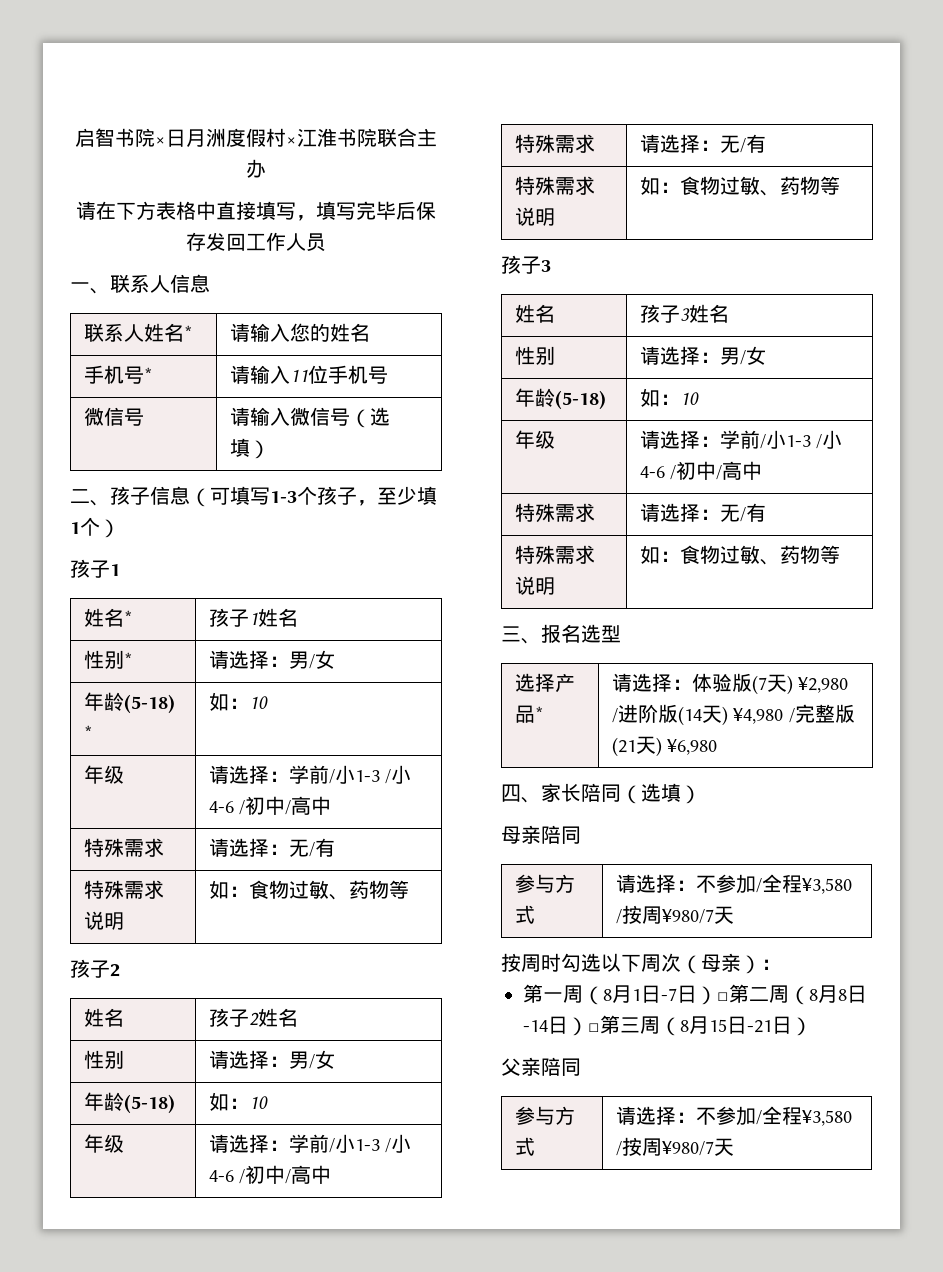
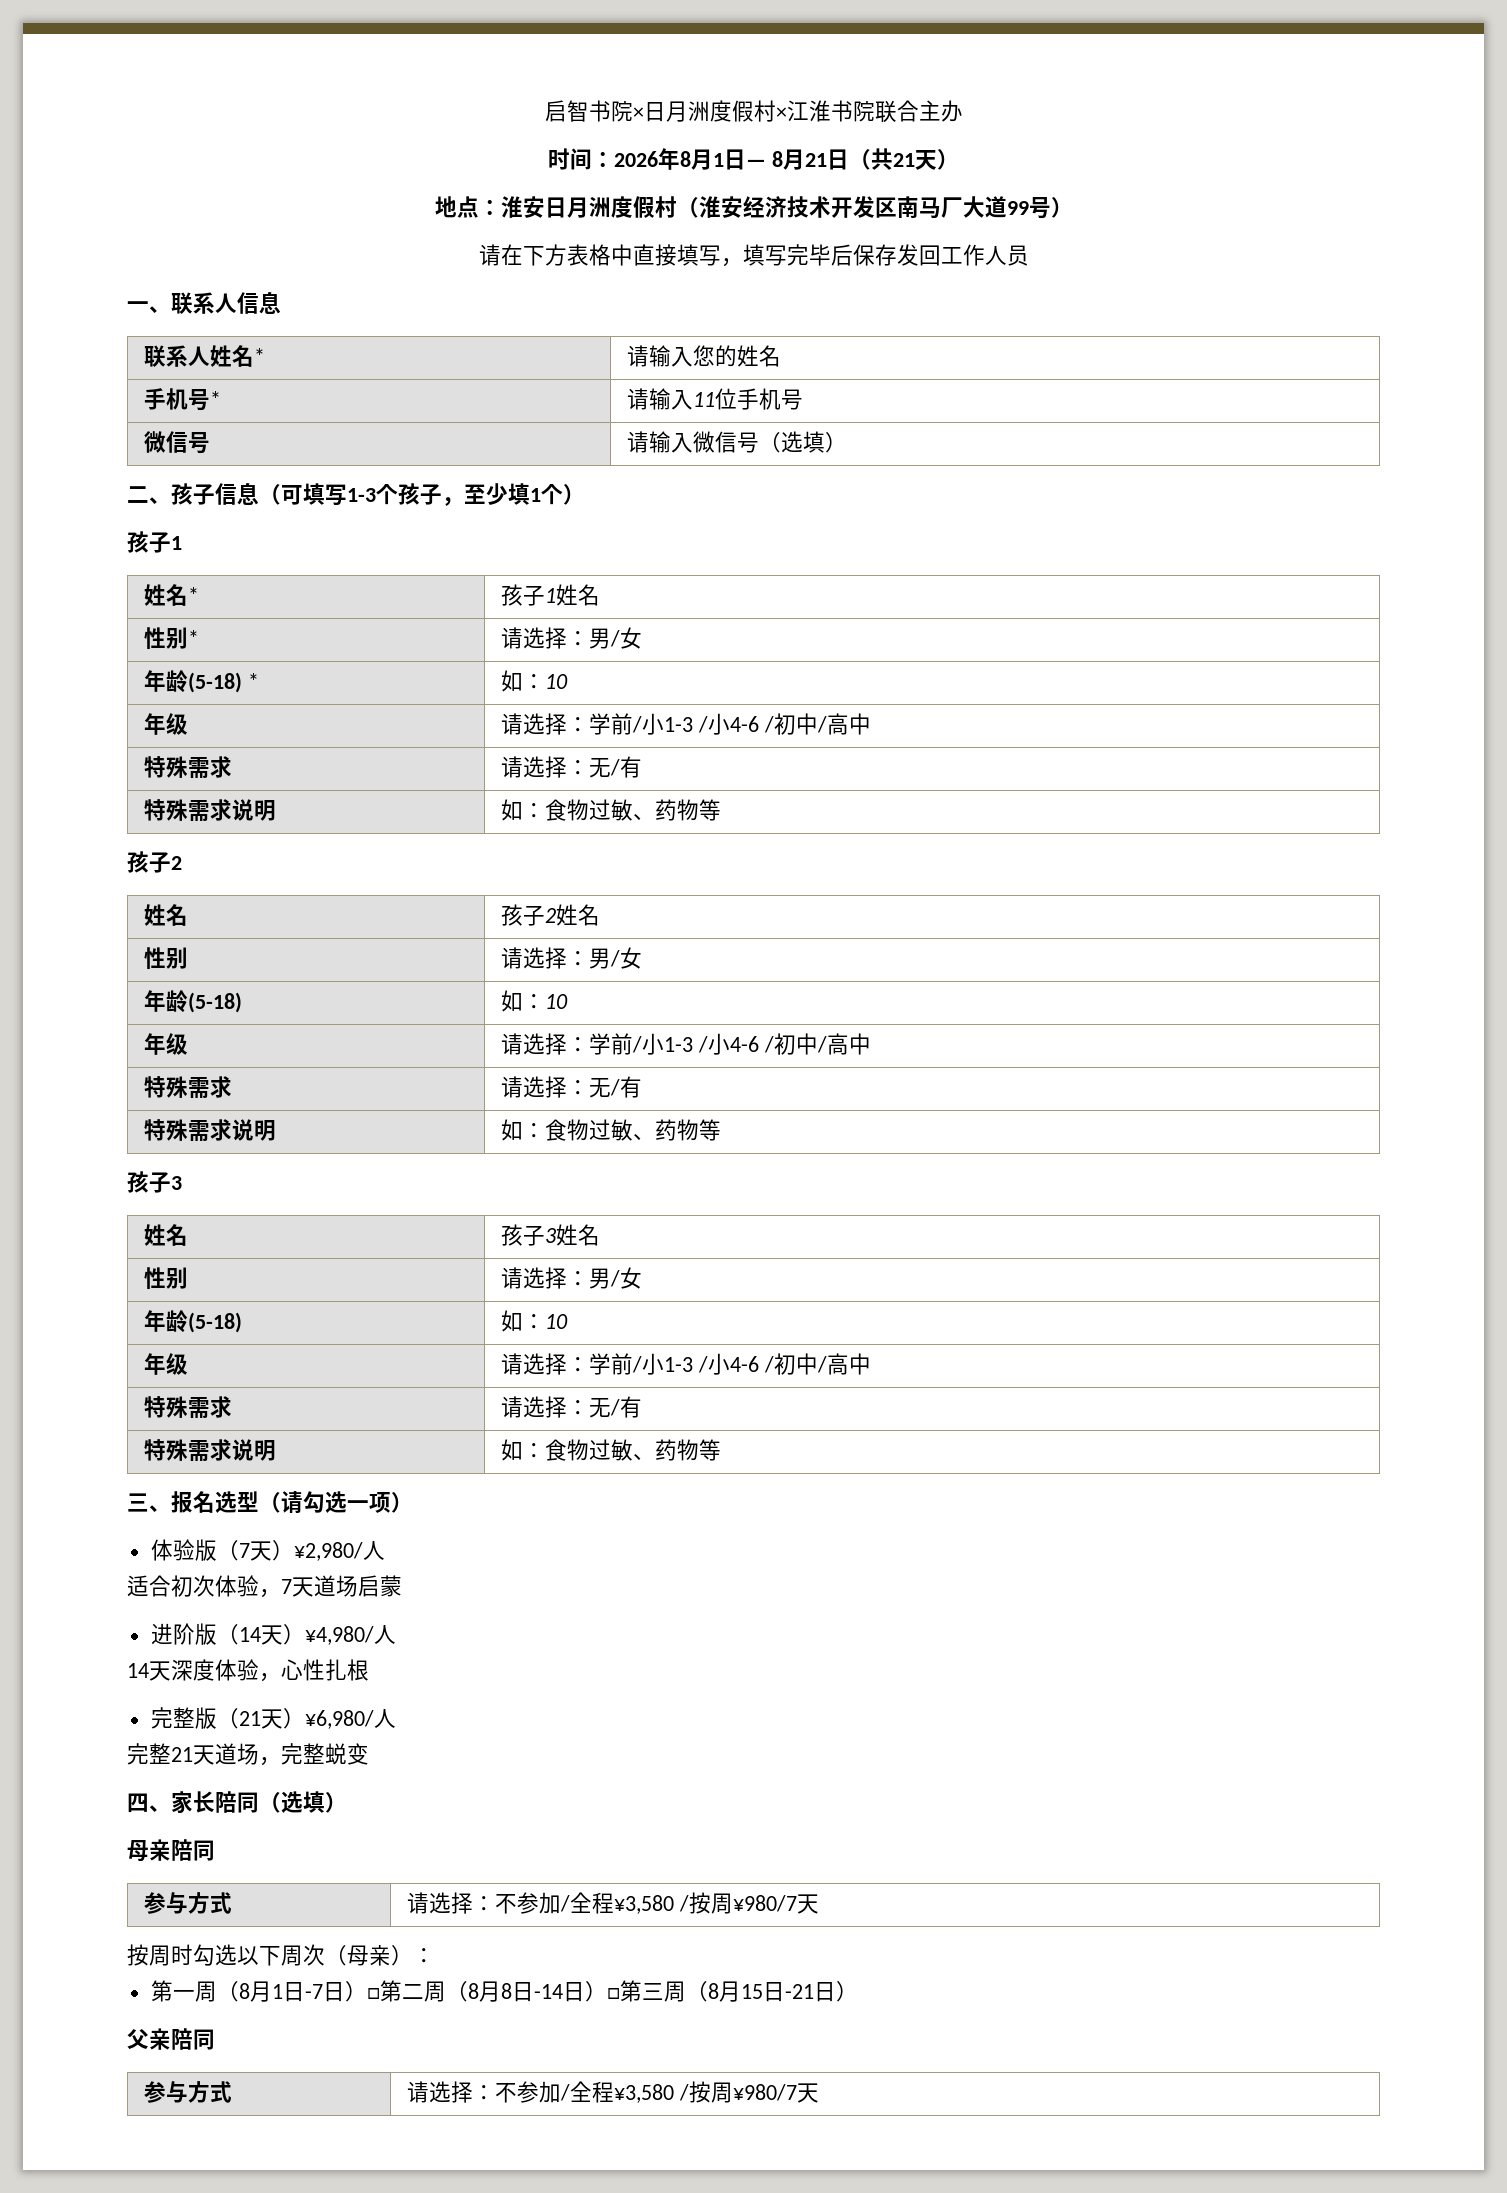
+ 时间：2026年8月1日— 8月21日（共21天）
+ 地点：淮安日月洲度假村（淮安经济技术开发区南马厂大道99号）
- 三、报名选型
- 选择产品* | 请选择：体验版(7天) ¥2,980 /进阶版(14天) ¥4,980 /完整版(21天) ¥6,980
+ 三、报名选型（请勾选一项）
+ 体验版（7天）¥2,980/人
+ 适合初次体验，7天道场启蒙
+ 进阶版（14天）¥4,980/人
+ 14天深度体验，心性扎根
+ 完整版（21天）¥6,980/人
+ 完整21天道场，完整蜕变

